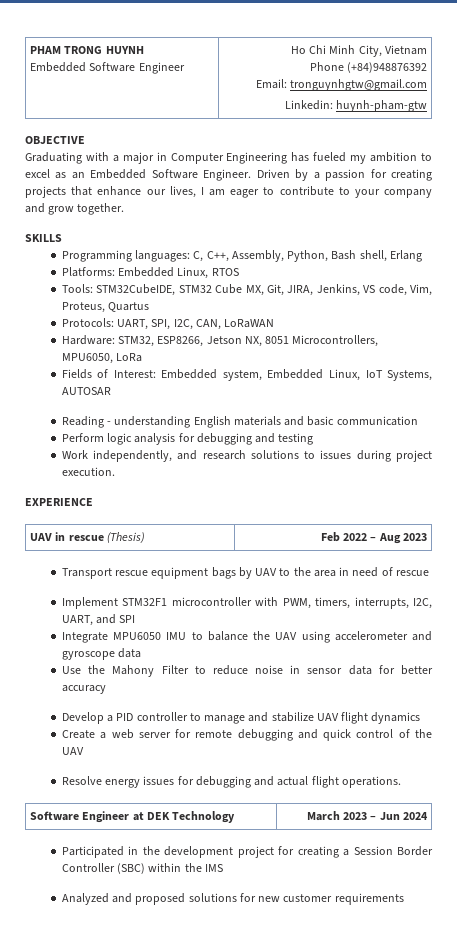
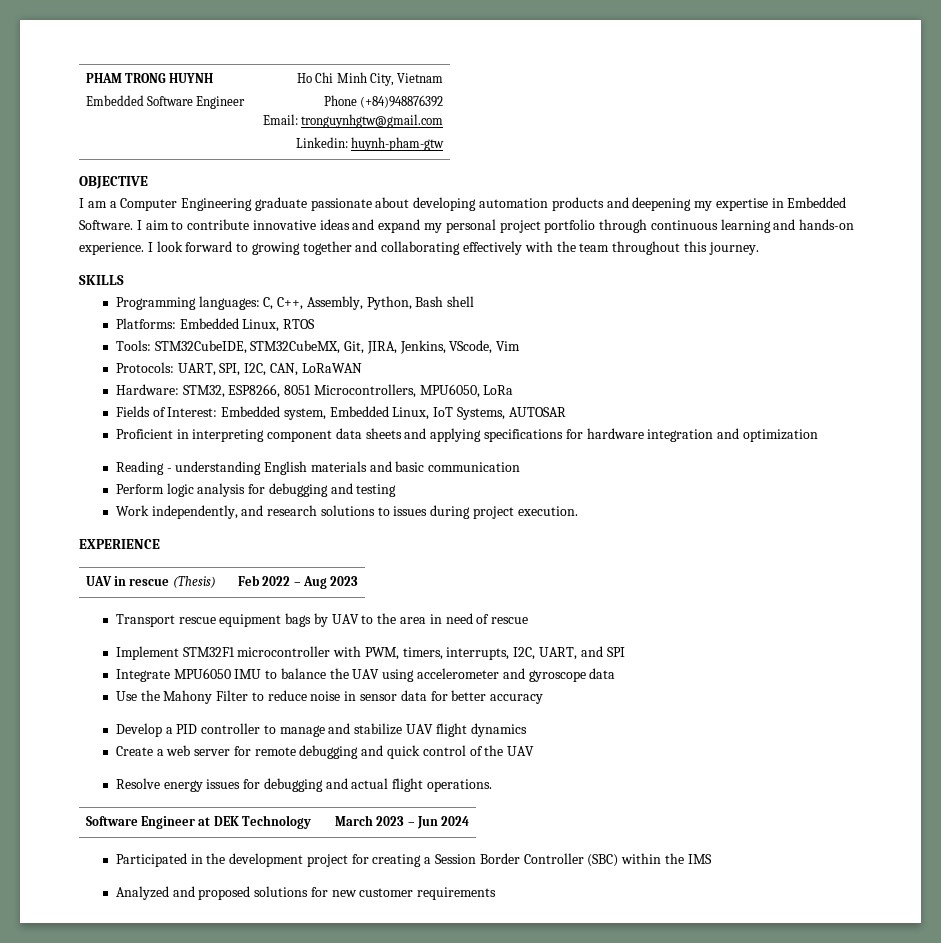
- Graduating with a major in Computer Engineering has fueled my ambition to excel as an Embedded Software Engineer. Driven by a passion for creating projects that enhance our lives, I am eager to contribute to your company and grow together.
+ I am a Computer Engineering graduate passionate about developing automation products and deepening my expertise in Embedded Software. I aim to contribute innovative ideas and expand my personal project portfolio through continuous learning and hands-on experience. I look forward to growing together and collaborating effectively with the team throughout this journey.
- Programming languages: C, C++, Assembly, Python, Bash shell, Erlang
+ Programming languages: C, C++, Assembly, Python, Bash shell
- Tools: STM32CubeIDE, STM32 Cube MX, Git, JIRA, Jenkins, VS code, Vim, Proteus, Quartus
+ Tools: STM32CubeIDE, STM32CubeMX, Git, JIRA, Jenkins, VScode, Vim
- Hardware: STM32, ESP8266, Jetson NX, 8051 Microcontrollers, MPU6050, LoRa
+ Hardware: STM32, ESP8266, 8051 Microcontrollers, MPU6050, LoRa
+ Proficient in interpreting component data sheets and applying specifications for hardware integration and optimization

